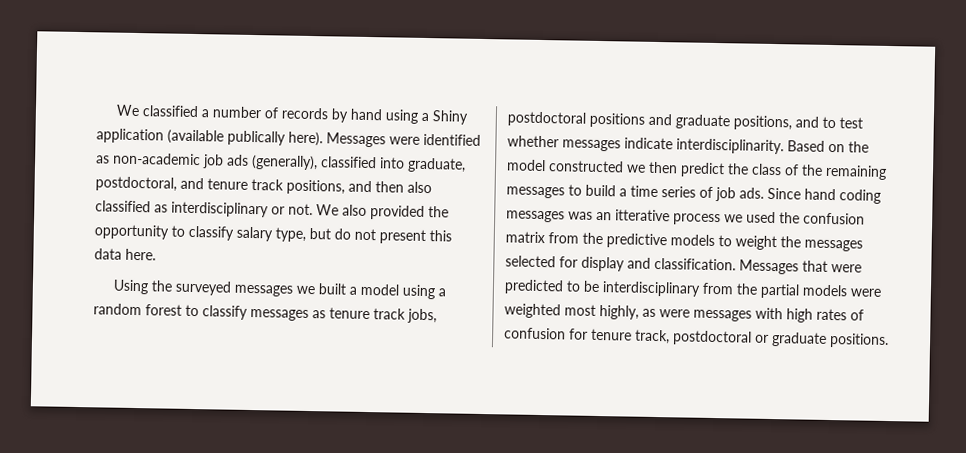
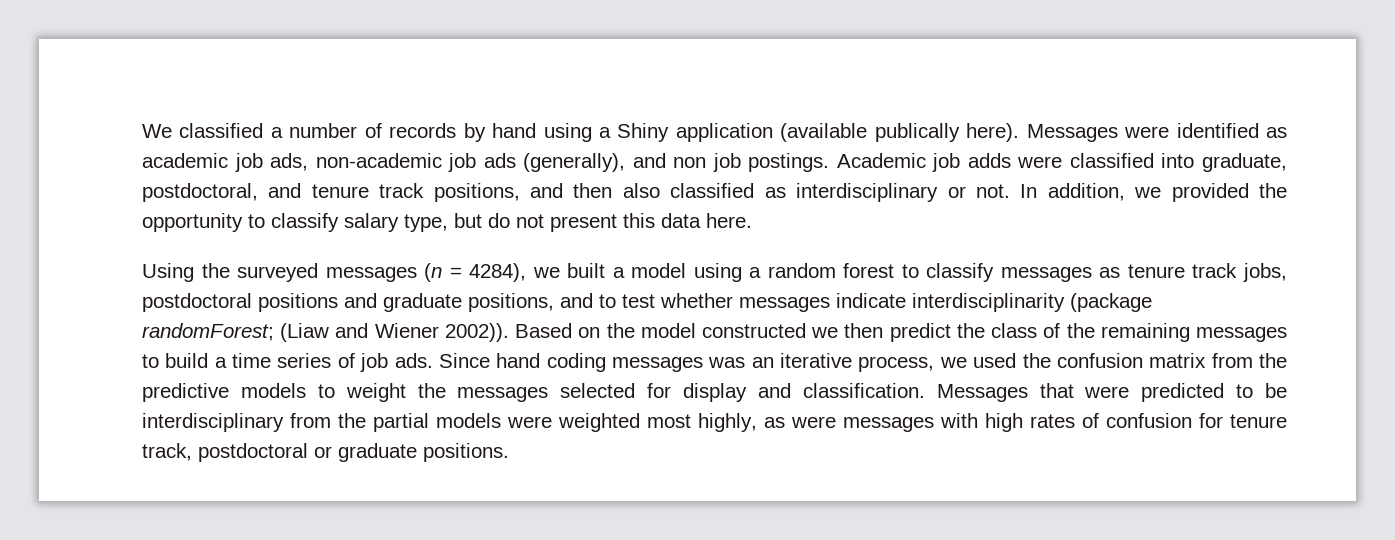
- Messages were identified as non-academic job ads (generally), classified into graduate, postdoctoral, and tenure track positions, and then also classified as interdisciplinary or not.
+ Messages were identified as academic job ads, non-academic job ads (generally), and non job postings. Academic job adds were classified into graduate, postdoctoral, and tenure track positions, and then also classified as interdisciplinary or not.
- We also provided the opportunity to classify salary type, but do not present this data here.
+ In addition, we provided the opportunity to classify salary type, but do not present this data here.
- Using the surveyed messages we built a model using a random forest to classify messages as tenure track jobs, postdoctoral positions and graduate positions, and to test whether messages indicate interdisciplinarity.
+ Using the surveyed messages (n = 4284), we built a model using a random forest to classify messages as tenure track jobs, postdoctoral positions and graduate positions, and to test whether messages indicate interdisciplinarity (package randomForest; (Liaw and Wiener 2002)).
- Since hand coding messages was an itterative process we used the confusion matrix from the predictive models to weight the messages selected for display and classification.
+ Since hand coding messages was an iterative process, we used the confusion matrix from the predictive models to weight the messages selected for display and classification.

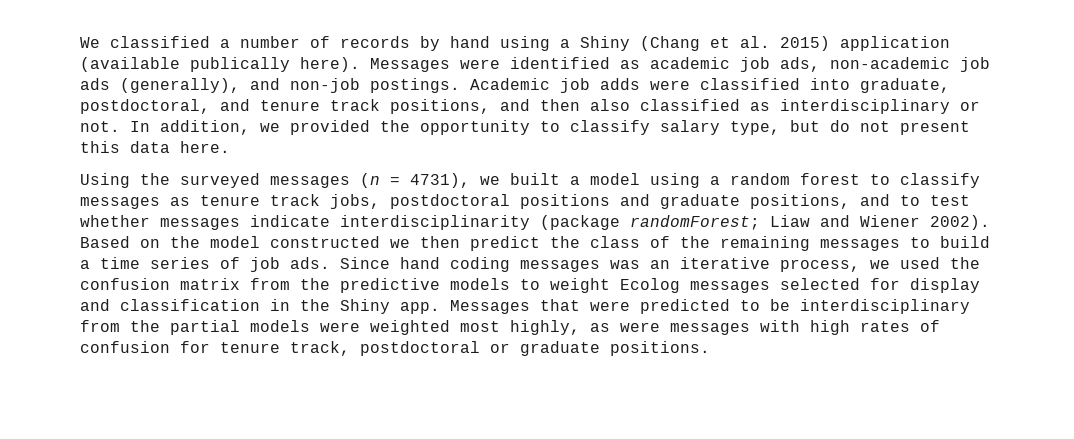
- We classified a number of records by hand using a Shiny application (available publically here).
+ We classified a number of records by hand using a Shiny (Chang et al. 2015) application (available publically here).
- Messages were identified as academic job ads, non-academic job ads (generally), and non job postings.
+ Messages were identified as academic job ads, non-academic job ads (generally), and non-job postings.
- Using the surveyed messages (n = 4284), we built a model using a random forest to classify messages as tenure track jobs, postdoctoral positions and graduate positions, and to test whether messages indicate interdisciplinarity (package randomForest; (Liaw and Wiener 2002)).
+ Using the surveyed messages (n = 4731), we built a model using a random forest to classify messages as tenure track jobs, postdoctoral positions and graduate positions, and to test whether messages indicate interdisciplinarity (package randomForest; Liaw and Wiener 2002).
- Since hand coding messages was an iterative process, we used the confusion matrix from the predictive models to weight the messages selected for display and classification.
+ Since hand coding messages was an iterative process, we used the confusion matrix from the predictive models to weight Ecolog messages selected for display and classification in the Shiny app.

